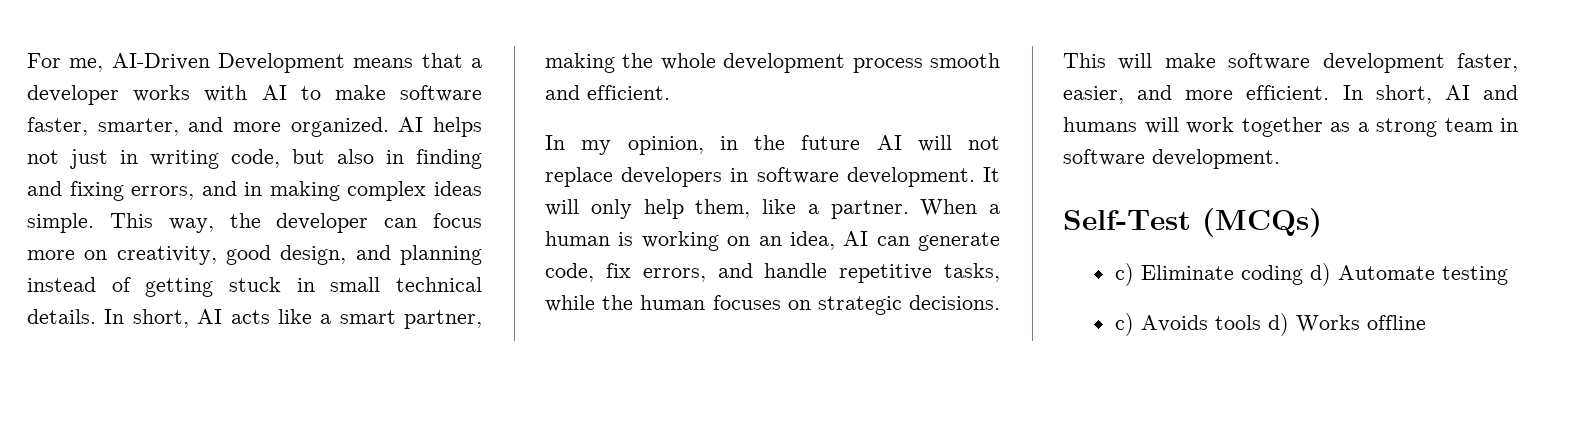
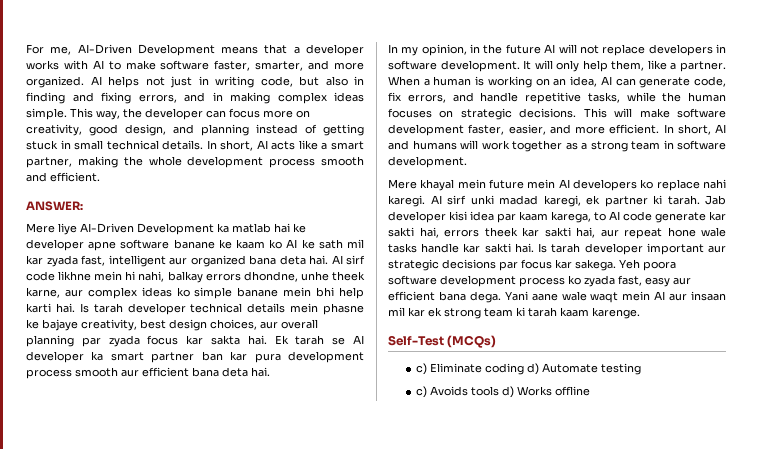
+ ANSWER:
+ Mere liye AI-Driven Development ka matlab hai ke developer apne software banane ke kaam ko AI ke sath mil kar zyada fast, intelligent aur organized bana deta hai. AI sirf code likhne mein hi nahi, balkay errors dhondne, unhe theek karne, aur complex ideas ko simple banane mein bhi help karti hai. Is tarah developer technical details mein phasne ke bajaye creativity, best design choices, aur overall planning par zyada focus kar sakta hai. Ek tarah se AI developer ka smart partner ban kar pura development process smooth aur efficient bana deta hai.
+ Mere khayal mein future mein AI developers ko replace nahi karegi. AI sirf unki madad karegi, ek partner ki tarah. Jab developer kisi idea par kaam karega, to AI code generate kar sakti hai, errors theek kar sakti hai, aur repeat hone wale tasks handle kar sakti hai. Is tarah developer important aur strategic decisions par focus kar sakega. Yeh poora software development process ko zyada fast, easy aur efficient bana dega. Yani aane wale waqt mein AI aur insaan mil kar ek strong team ki tarah kaam karenge.

